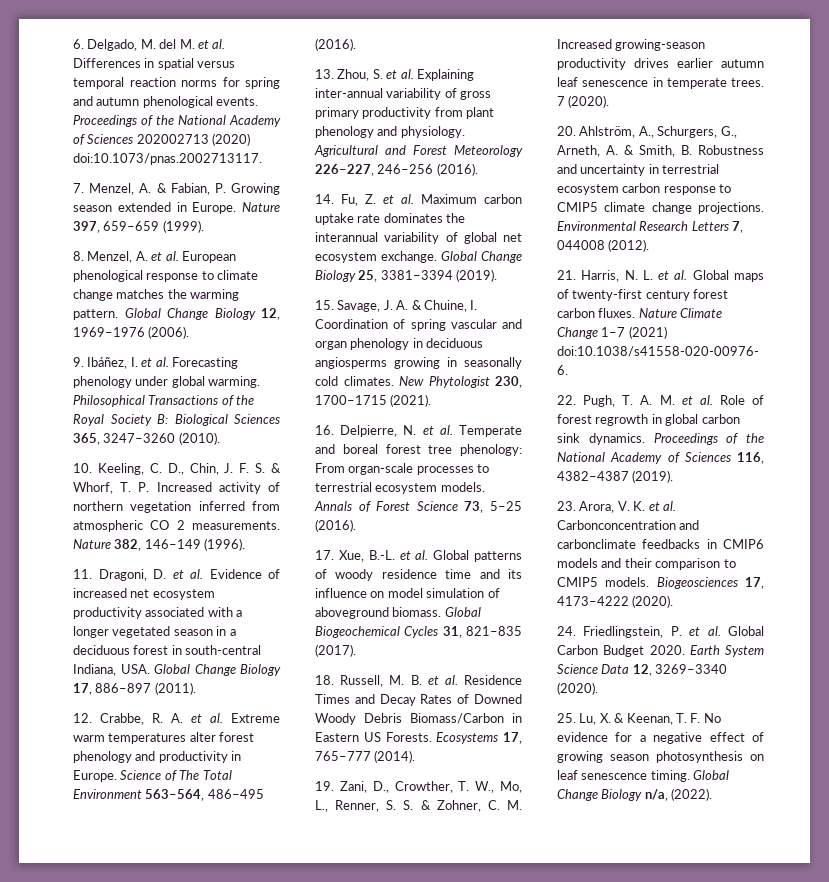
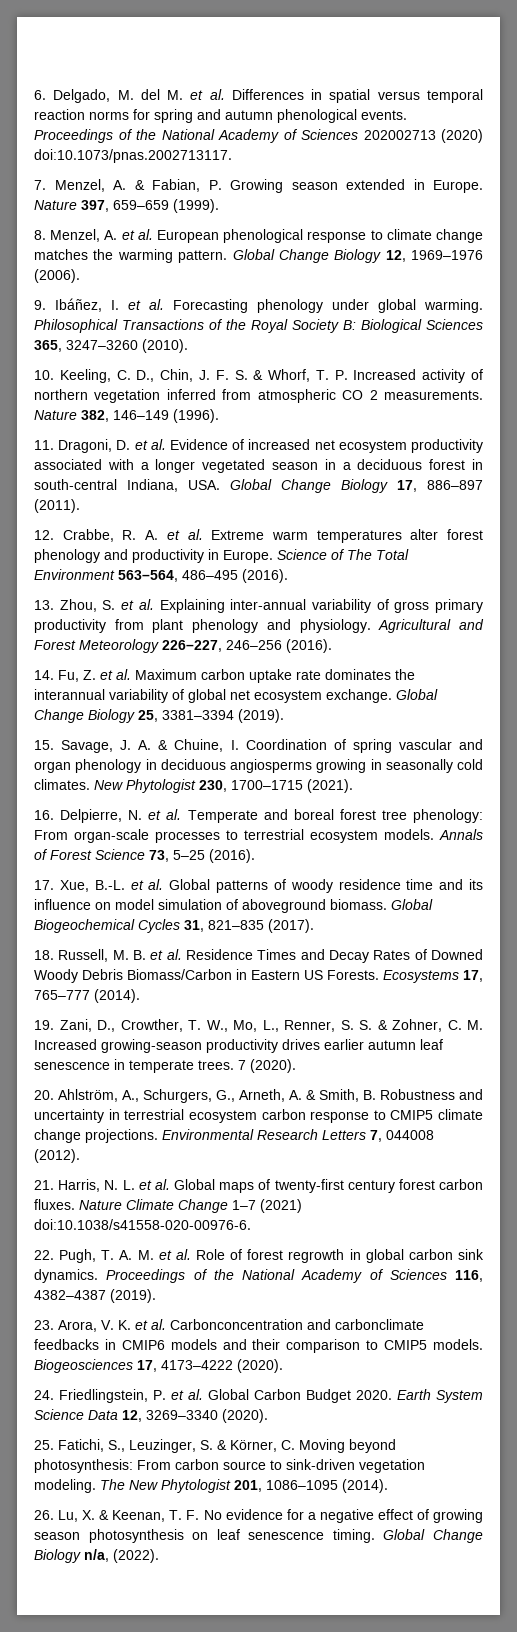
- 25. Lu, X. & Keenan, T. F. No evidence for a negative effect of growing season photosynthesis on leaf senescence timing.
+ 25. Fatichi, S., Leuzinger, S. & Körner, C. Moving beyond photosynthesis: From carbon source to sink-driven vegetation modeling. The New Phytologist 201, 1086–1095 (2014).
+ 26. Lu, X. & Keenan, T. F. No evidence for a negative effect of growing season photosynthesis on leaf senescence timing.

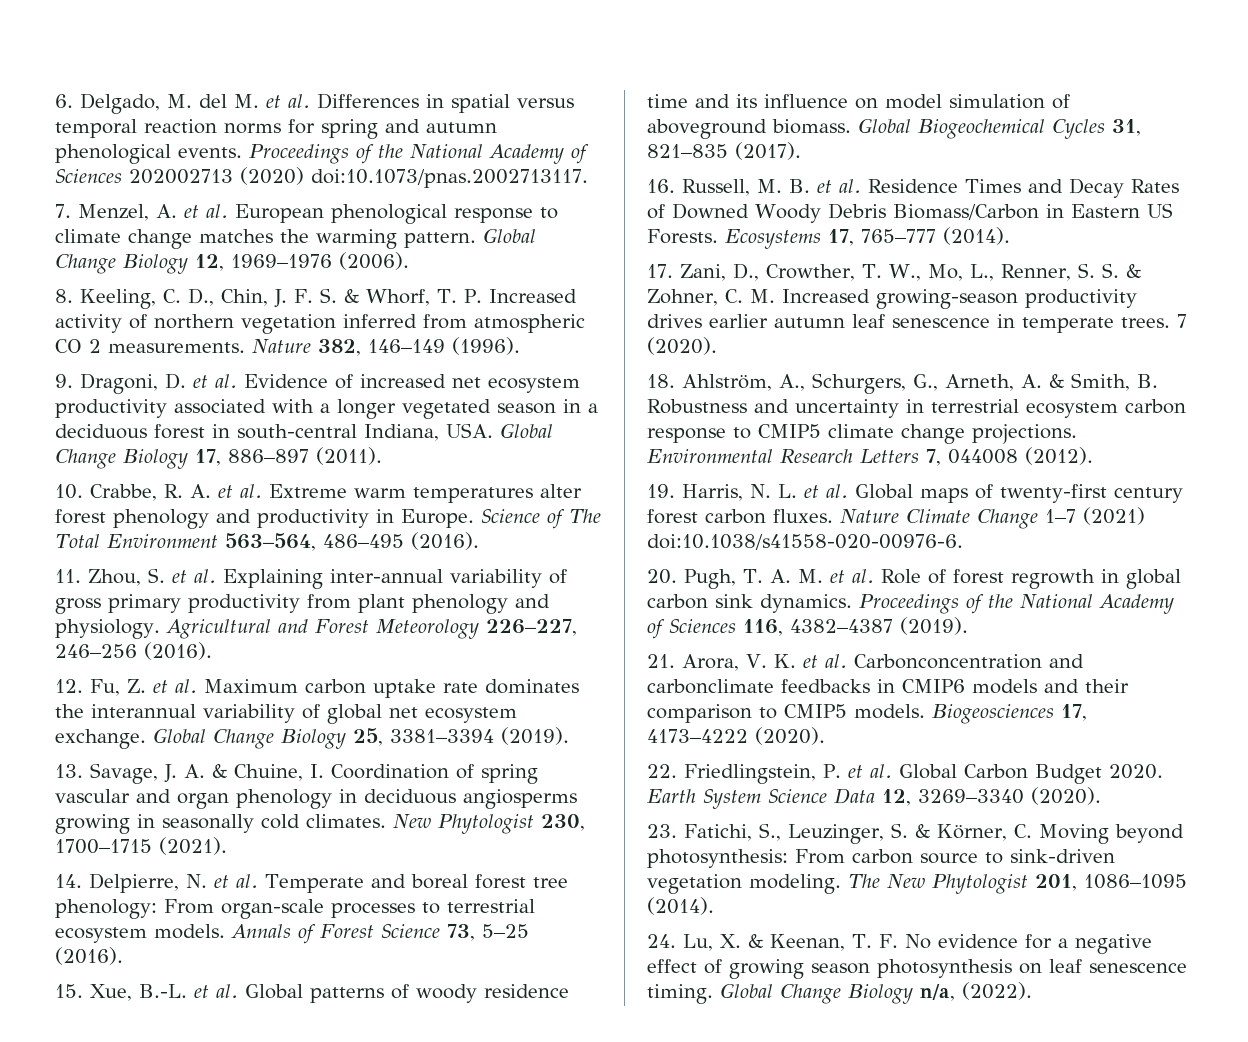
- 7. Menzel, A. & Fabian, P. Growing season extended in Europe. Nature 397, 659–659 (1999).
- 8. Menzel, A. et al. European phenological response to climate change matches the warming pattern.
+ 7. Menzel, A. et al. European phenological response to climate change matches the warming pattern.
- 9. Ibáñez, I. et al. Forecasting phenology under global warming. Philosophical Transactions of the Royal Society B: Biological Sciences 365, 3247–3260 (2010).
- 10. Keeling, C. D., Chin, J. F. S. & Whorf, T. P. Increased activity of northern vegetation inferred from atmospheric CO 2 measurements.
+ 8. Keeling, C. D., Chin, J. F. S. & Whorf, T. P. Increased activity of northern vegetation inferred from atmospheric CO 2 measurements.
- 11. Dragoni, D. et al. Evidence of increased net ecosystem productivity associated with a longer vegetated season in a deciduous forest in south-central Indiana, USA. Global Change Biology 17, 886–897 (2011).
+ 9. Dragoni, D. et al. Evidence of increased net ecosystem productivity associated with a longer vegetated season in a deciduous forest in south-central Indiana, USA. Global Change Biology 17, 886–897 (2011).
- 12. Crabbe, R. A. et al. Extreme warm temperatures alter forest phenology and productivity in Europe.
+ 10. Crabbe, R. A. et al. Extreme warm temperatures alter forest phenology and productivity in Europe.
- 13. Zhou, S. et al. Explaining inter-annual variability of gross primary productivity from plant phenology and physiology.
+ 11. Zhou, S. et al. Explaining inter-annual variability of gross primary productivity from plant phenology and physiology.
- 14. Fu, Z. et al. Maximum carbon uptake rate dominates the interannual variability of global net ecosystem exchange.
+ 12. Fu, Z. et al. Maximum carbon uptake rate dominates the interannual variability of global net ecosystem exchange.
- 15. Savage, J. A. & Chuine, I. Coordination of spring vascular and organ phenology in deciduous angiosperms growing in seasonally cold climates.
+ 13. Savage, J. A. & Chuine, I. Coordination of spring vascular and organ phenology in deciduous angiosperms growing in seasonally cold climates.
- 16. Delpierre, N. et al. Temperate and boreal forest tree phenology: From organ-scale processes to terrestrial ecosystem models.
+ 14. Delpierre, N. et al. Temperate and boreal forest tree phenology: From organ-scale processes to terrestrial ecosystem models.
- 17. Xue, B.-L. et al. Global patterns of woody residence time and its influence on model simulation of aboveground biomass.
+ 15. Xue, B.-L. et al. Global patterns of woody residence time and its influence on model simulation of aboveground biomass.
- 18. Russell, M. B. et al. Residence Times and Decay Rates of Downed Woody Debris Biomass/Carbon in Eastern US Forests.
+ 16. Russell, M. B. et al. Residence Times and Decay Rates of Downed Woody Debris Biomass/Carbon in Eastern US Forests.
- 19. Zani, D., Crowther, T. W., Mo, L., Renner, S. S. & Zohner, C. M. Increased growing-season productivity drives earlier autumn leaf senescence in temperate trees.
+ 17. Zani, D., Crowther, T. W., Mo, L., Renner, S. S. & Zohner, C. M. Increased growing-season productivity drives earlier autumn leaf senescence in temperate trees.
- 20. Ahlström, A., Schurgers, G., Arneth, A. & Smith, B. Robustness and uncertainty in terrestrial ecosystem carbon response to CMIP5 climate change projections.
+ 18. Ahlström, A., Schurgers, G., Arneth, A. & Smith, B. Robustness and uncertainty in terrestrial ecosystem carbon response to CMIP5 climate change projections.
- 21. Harris, N. L. et al. Global maps of twenty-first century forest carbon fluxes.
+ 19. Harris, N. L. et al. Global maps of twenty-first century forest carbon fluxes.
- 22. Pugh, T. A. M. et al. Role of forest regrowth in global carbon sink dynamics.
+ 20. Pugh, T. A. M. et al. Role of forest regrowth in global carbon sink dynamics.
- 23. Arora, V. K. et al. Carbonconcentration and carbonclimate feedbacks in CMIP6 models and their comparison to CMIP5 models.
+ 21. Arora, V. K. et al. Carbonconcentration and carbonclimate feedbacks in CMIP6 models and their comparison to CMIP5 models.
- 24. Friedlingstein, P. et al. Global Carbon Budget 2020.
+ 22. Friedlingstein, P. et al. Global Carbon Budget 2020.
- 25. Fatichi, S., Leuzinger, S. & Körner, C. Moving beyond photosynthesis: From carbon source to sink-driven vegetation modeling.
+ 23. Fatichi, S., Leuzinger, S. & Körner, C. Moving beyond photosynthesis: From carbon source to sink-driven vegetation modeling.
- 26. Lu, X. & Keenan, T. F. No evidence for a negative effect of growing season photosynthesis on leaf senescence timing.
+ 24. Lu, X. & Keenan, T. F. No evidence for a negative effect of growing season photosynthesis on leaf senescence timing.

